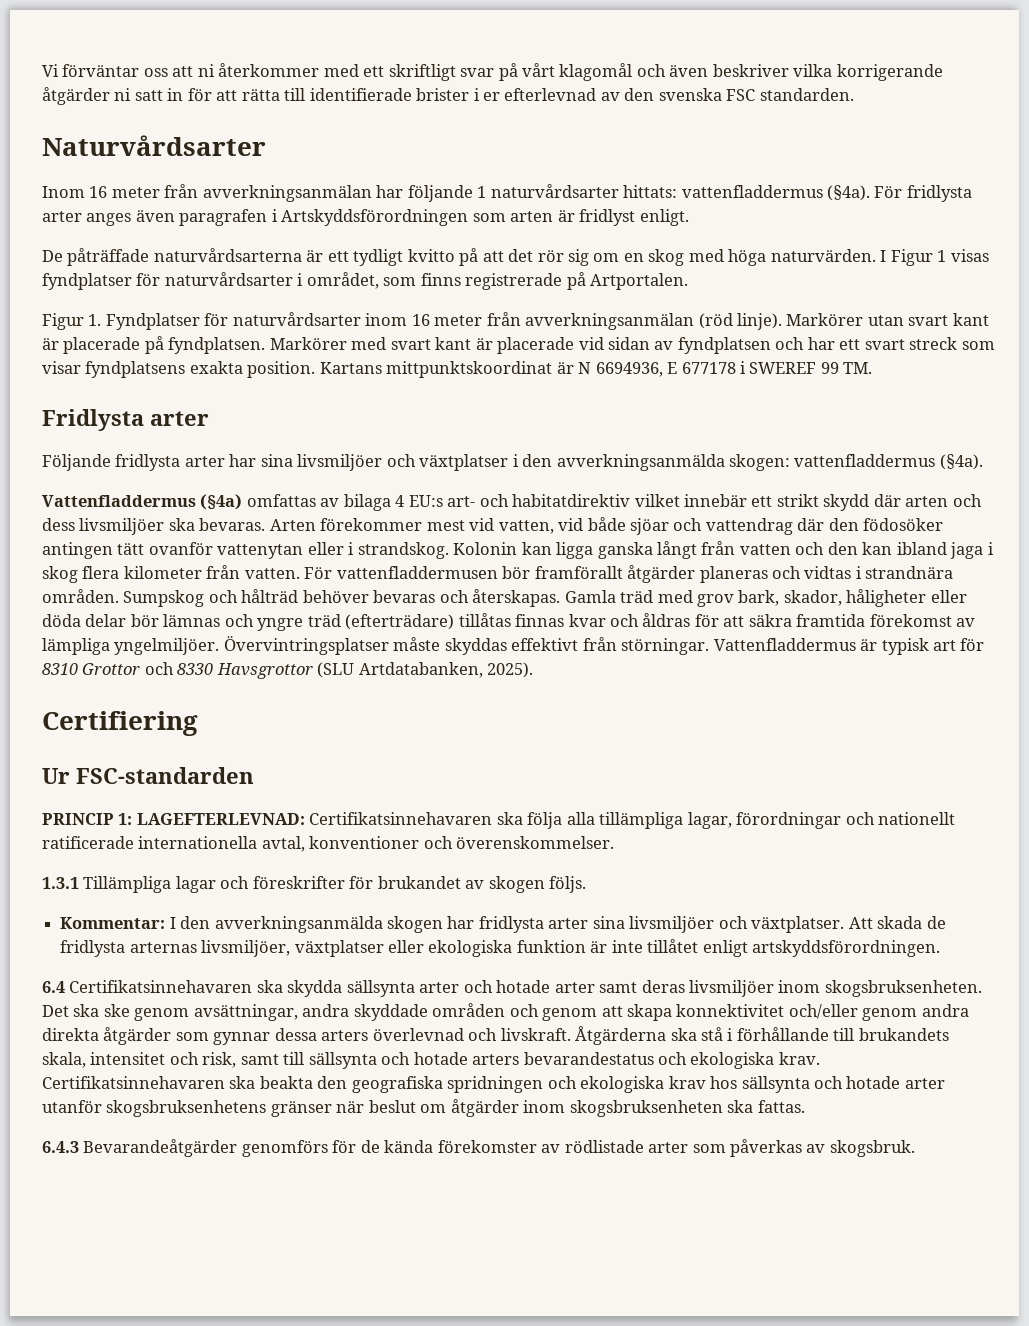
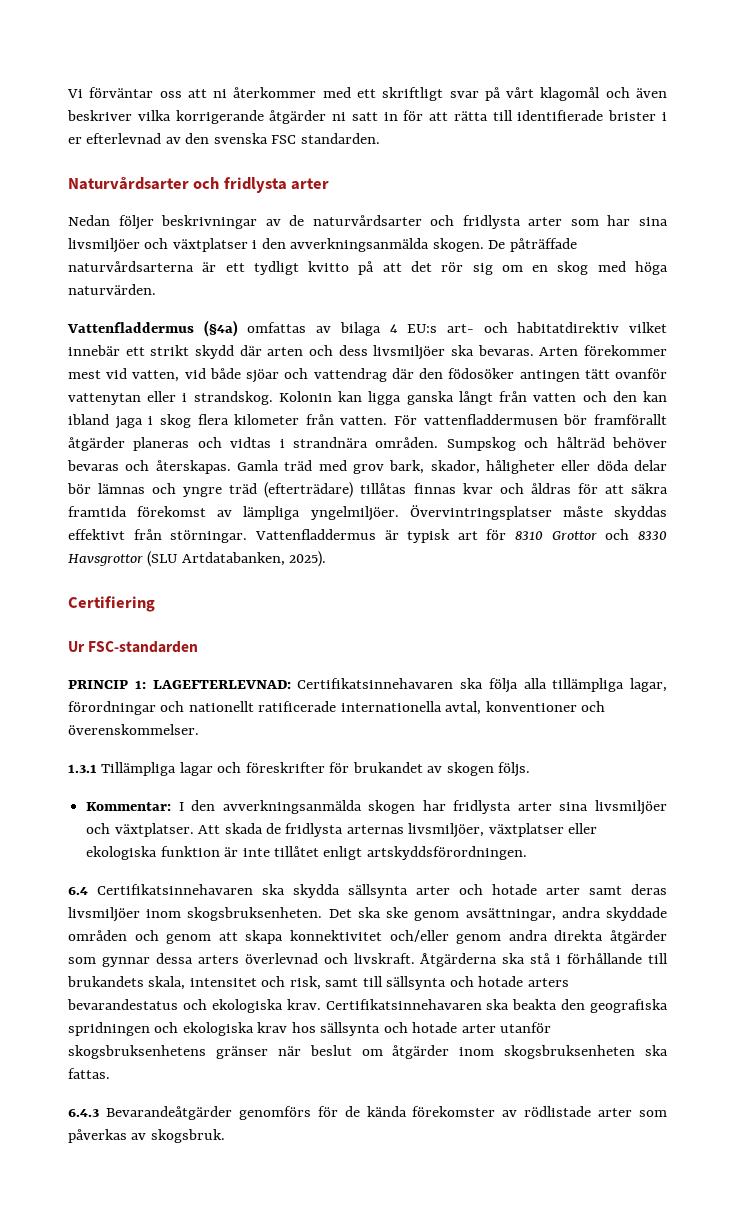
- Naturvårdsarter
- Inom 16 meter från avverkningsanmälan har följande 1 naturvårdsarter hittats: vattenfladdermus (§4a). För fridlysta arter anges även paragrafen i Artskyddsförordningen som arten är fridlyst enligt.
- De påträffade naturvårdsarterna är ett tydligt kvitto på att det rör sig om en skog med höga naturvärden. I Figur 1 visas fyndplatser för naturvårdsarter i området, som finns registrerade på Artportalen.
- Figur 1. Fyndplatser för naturvårdsarter inom 16 meter från avverkningsanmälan (röd linje). Markörer utan svart kant är placerade på fyndplatsen. Markörer med svart kant är placerade vid sidan av fyndplatsen och har ett svart streck som visar fyndplatsens exakta position. Kartans mittpunktskoordinat är N 6694936, E 677178 i SWEREF 99 TM.
- Fridlysta arter
- Följande fridlysta arter har sina livsmiljöer och växtplatser i den avverkningsanmälda skogen: vattenfladdermus (§4a).
+ Naturvårdsarter och fridlysta arter
+ Nedan följer beskrivningar av de naturvårdsarter och fridlysta arter som har sina livsmiljöer och växtplatser i den avverkningsanmälda skogen. De påträffade naturvårdsarterna är ett tydligt kvitto på att det rör sig om en skog med höga naturvärden.

